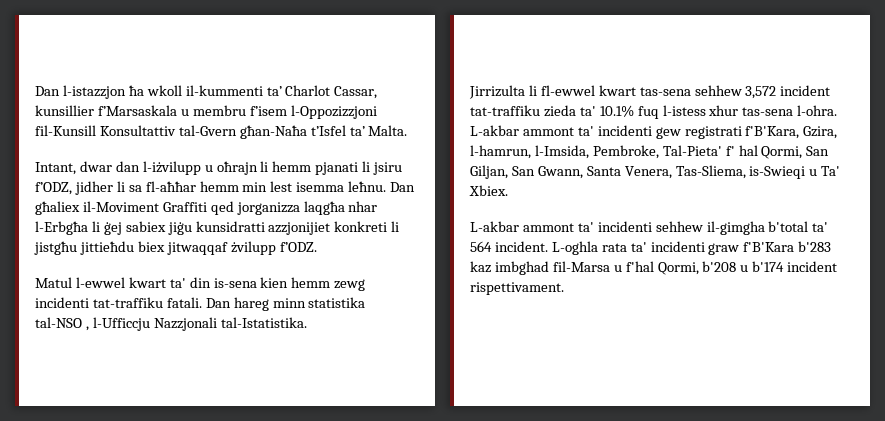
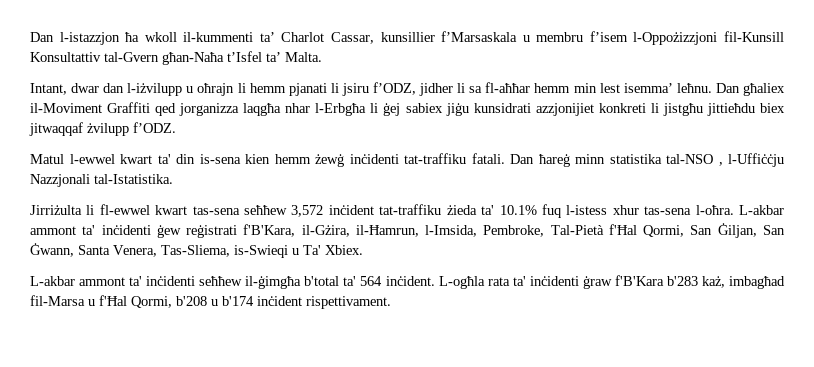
- Dan l-istazzjon ħa wkoll il-kummenti ta’ Charlot Cassar, kunsillier f’Marsaskala u membru f’isem l-Oppozizzjoni fil-Kunsill Konsultattiv tal-Gvern għan-Naħa t’Isfel ta’ Malta.
+ Dan l-istazzjon ħa wkoll il-kummenti ta’ Charlot Cassar, kunsillier f’Marsaskala u membru f’isem l-Oppożizzjoni fil-Kunsill Konsultattiv tal-Gvern għan-Naħa t’Isfel ta’ Malta.
- Intant, dwar dan l-iżvilupp u oħrajn li hemm pjanati li jsiru f’ODZ, jidher li sa fl-aħħar hemm min lest isemma leħnu.
+ Intant, dwar dan l-iżvilupp u oħrajn li hemm pjanati li jsiru f’ODZ, jidher li sa fl-aħħar hemm min lest isemma’ leħnu.
- Dan għaliex il-Moviment Graffiti qed jorganizza laqgħa nhar l-Erbgħa li ġej sabiex jiġu kunsidratti azzjonijiet konkreti li jistgħu jittieħdu biex jitwaqqaf żvilupp f’ODZ.
+ Dan għaliex il-Moviment Graffiti qed jorganizza laqgħa nhar l-Erbgħa li ġej sabiex jiġu kunsidrati azzjonijiet konkreti li jistgħu jittieħdu biex jitwaqqaf żvilupp f’ODZ.
- Matul l-ewwel kwart ta' din is-sena kien hemm zewg incidenti tat-traffiku fatali.
+ Matul l-ewwel kwart ta' din is-sena kien hemm żewġ inċidenti tat-traffiku fatali.
- Dan hareg minn statistika tal-NSO , l-Ufficcju Nazzjonali tal-Istatistika.
+ Dan ħareġ minn statistika tal-NSO , l-Uffiċċju Nazzjonali tal-Istatistika.
- Jirrizulta li fl-ewwel kwart tas-sena sehhew 3,572 incident tat-traffiku zieda ta' 10.1% fuq l-istess xhur tas-sena l-ohra. L-akbar ammont ta' incidenti gew registrati f'B'Kara, Gzira, l-hamrun, l-Imsida, Pembroke, Tal-Pieta' f' hal Qormi, San Giljan, San Gwann, Santa Venera, Tas-Sliema, is-Swieqi u Ta' Xbiex.
+ Jirriżulta li fl-ewwel kwart tas-sena seħħew 3,572 inċident tat-traffiku żieda ta' 10.1% fuq l-istess xhur tas-sena l-oħra. L-akbar ammont ta' inċidenti ġew reġistrati f'B'Kara, il-Gżira, il-Ħamrun, l-Imsida, Pembroke, Tal-Pietà f'Ħal Qormi, San Ġiljan, San Ġwann, Santa Venera, Tas-Sliema, is-Swieqi u Ta' Xbiex.
- L-akbar ammont ta' incidenti sehhew il-gimgha b'total ta' 564 incident. L-oghla rata ta' incidenti graw f'B'Kara b'283 kaz imbghad fil-Marsa u f'hal Qormi, b'208 u b'174 incident rispettivament.
+ L-akbar ammont ta' inċidenti seħħew il-ġimgħa b'total ta' 564 inċident. L-ogħla rata ta' inċidenti ġraw f'B'Kara b'283 każ, imbagħad fil-Marsa u f'Ħal Qormi, b'208 u b'174 inċident rispettivament.

